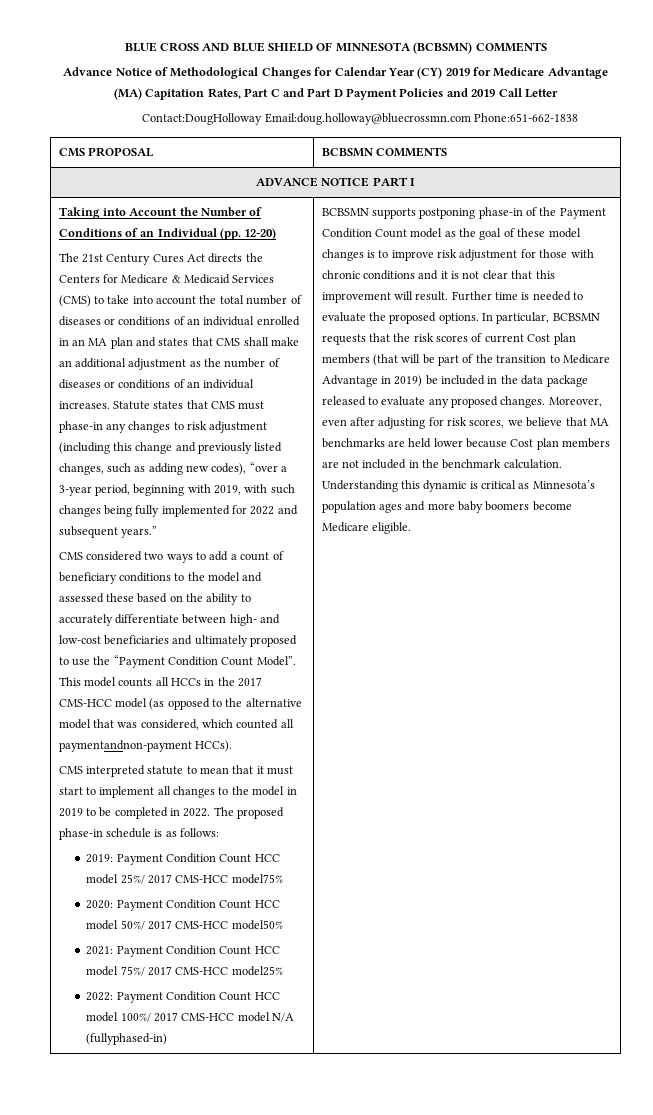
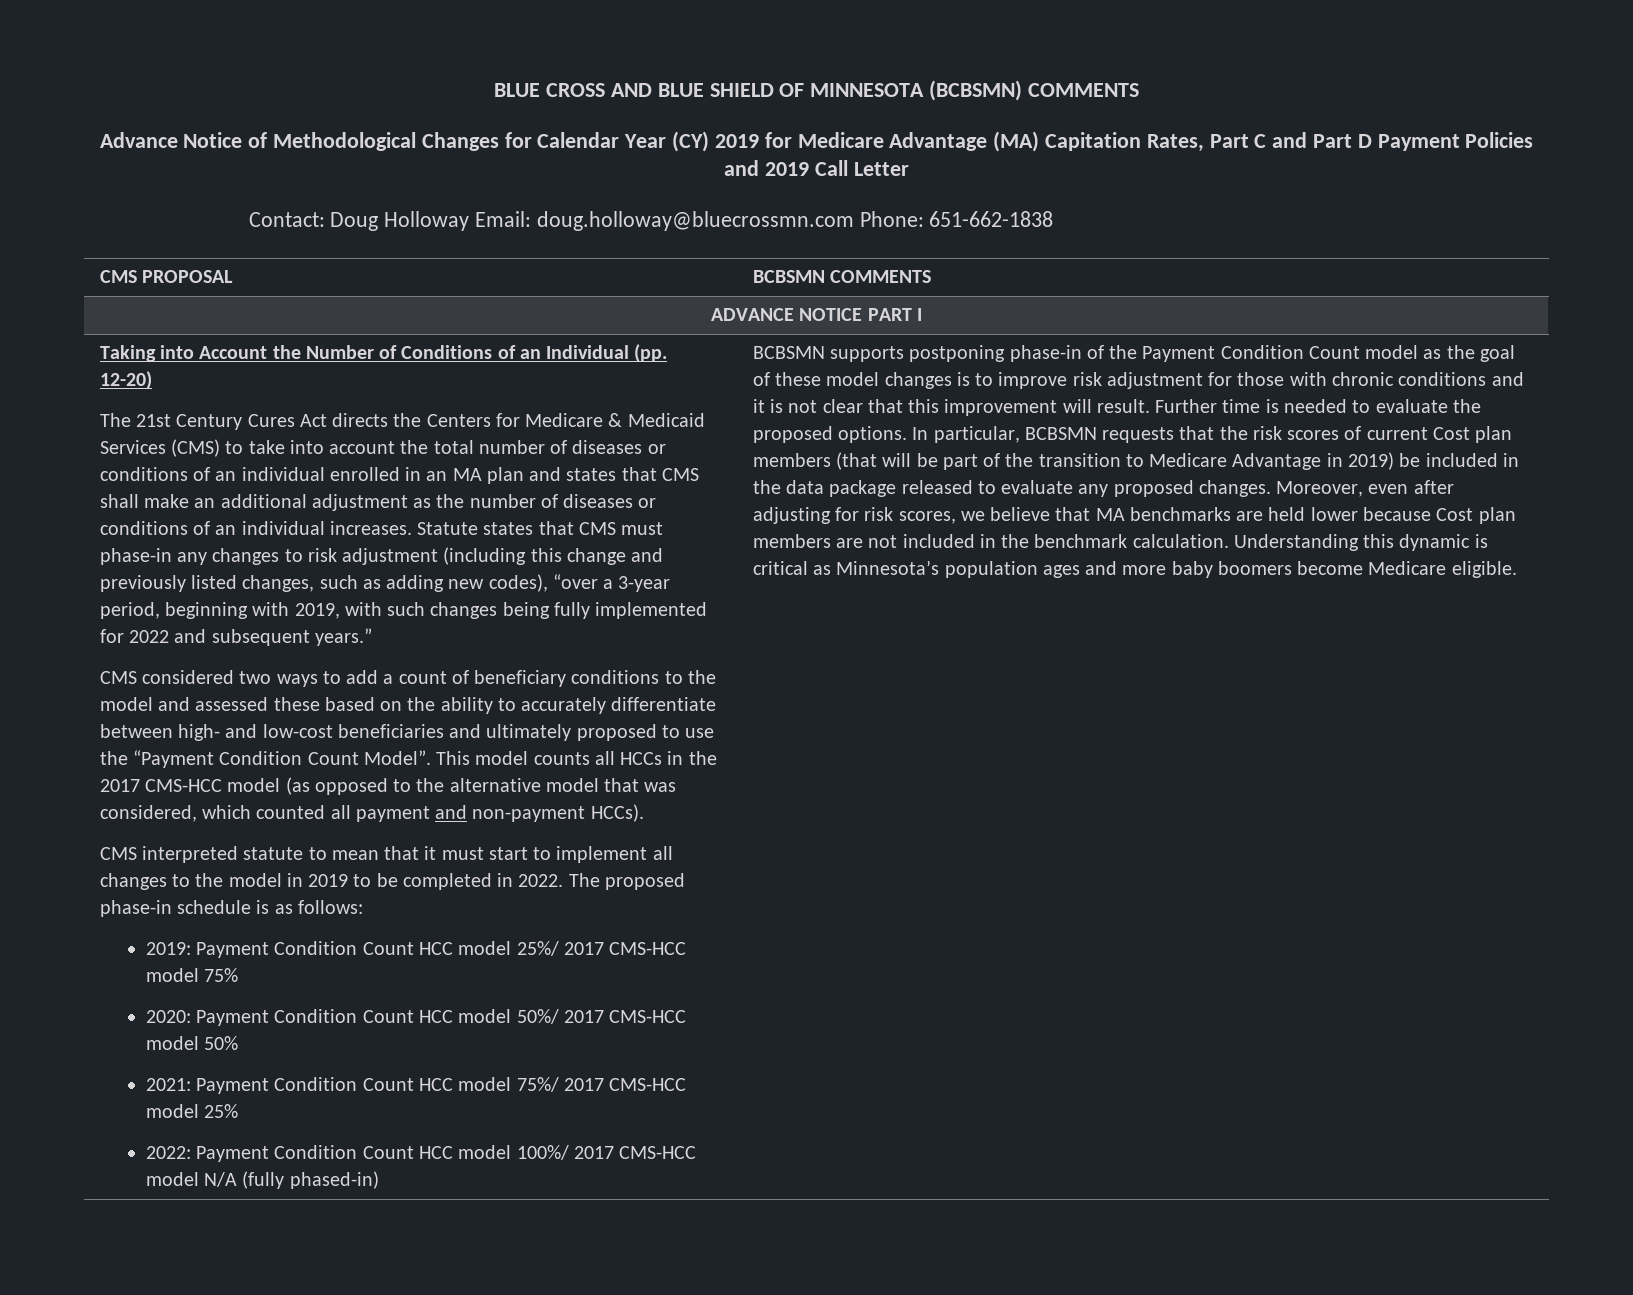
- Contact:DougHolloway Email:doug.holloway@bluecrossmn.com Phone:651-662-1838
+ Contact: Doug Holloway Email: doug.holloway@bluecrossmn.com Phone: 651-662-1838
- This model counts all HCCs in the 2017 CMS-HCC model (as opposed to the alternative model that was considered, which counted all paymentandnon-payment HCCs).
+ This model counts all HCCs in the 2017 CMS-HCC model (as opposed to the alternative model that was considered, which counted all payment and non-payment HCCs).
- 2019: Payment Condition Count HCC model 25%/ 2017 CMS-HCC model75%
+ 2019: Payment Condition Count HCC model 25%/ 2017 CMS-HCC model 75%
- 2020: Payment Condition Count HCC model 50%/ 2017 CMS-HCC model50%
+ 2020: Payment Condition Count HCC model 50%/ 2017 CMS-HCC model 50%
- 2021: Payment Condition Count HCC model 75%/ 2017 CMS-HCC model25%
+ 2021: Payment Condition Count HCC model 75%/ 2017 CMS-HCC model 25%
- 2022: Payment Condition Count HCC model 100%/ 2017 CMS-HCC model N/A (fullyphased-in)
+ 2022: Payment Condition Count HCC model 100%/ 2017 CMS-HCC model N/A (fully phased-in)

